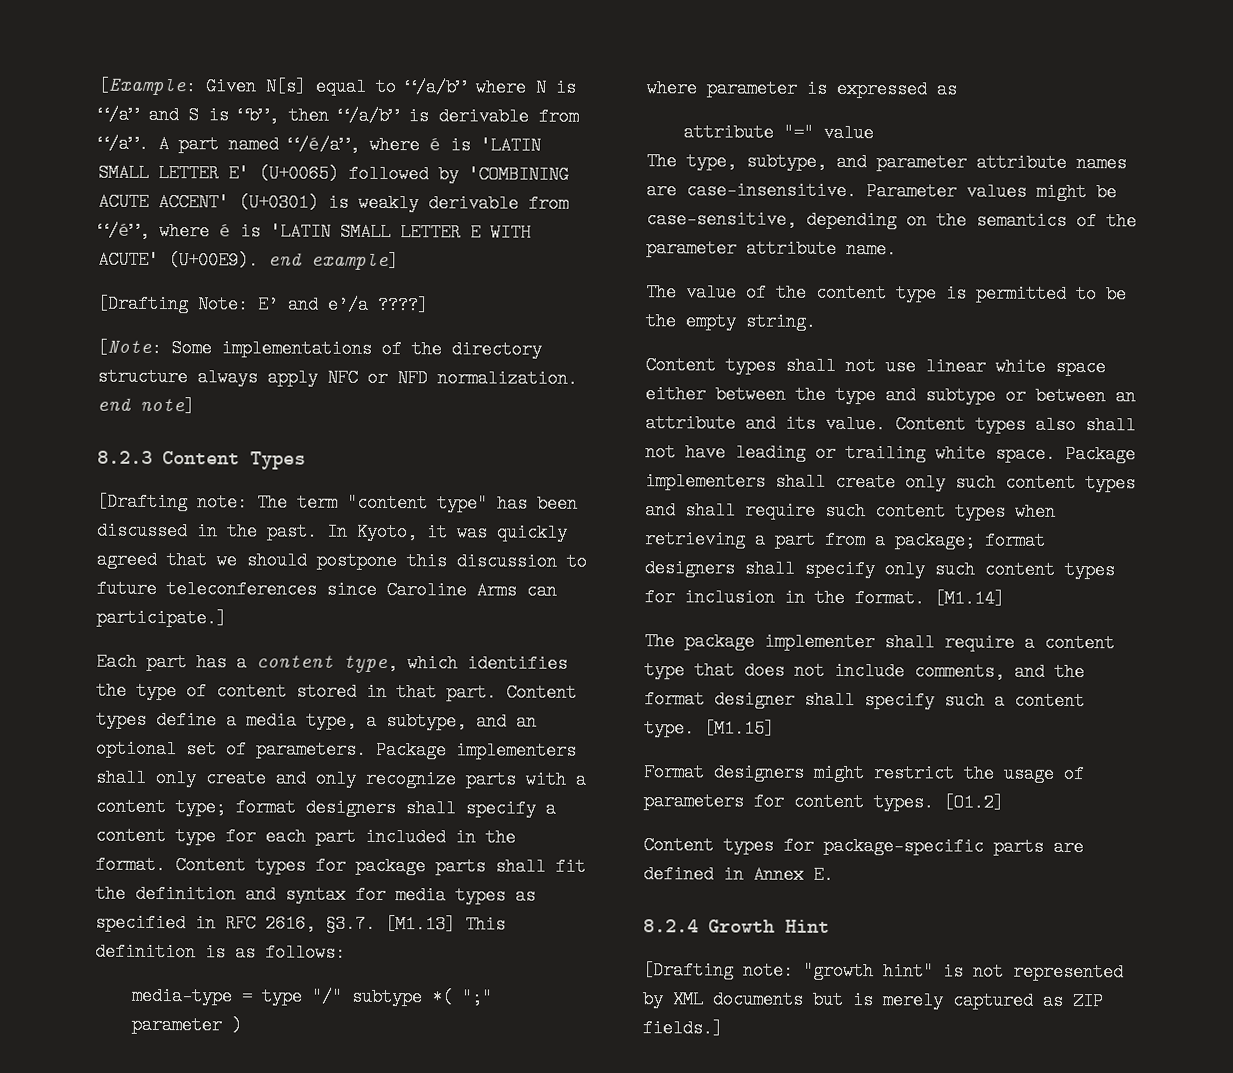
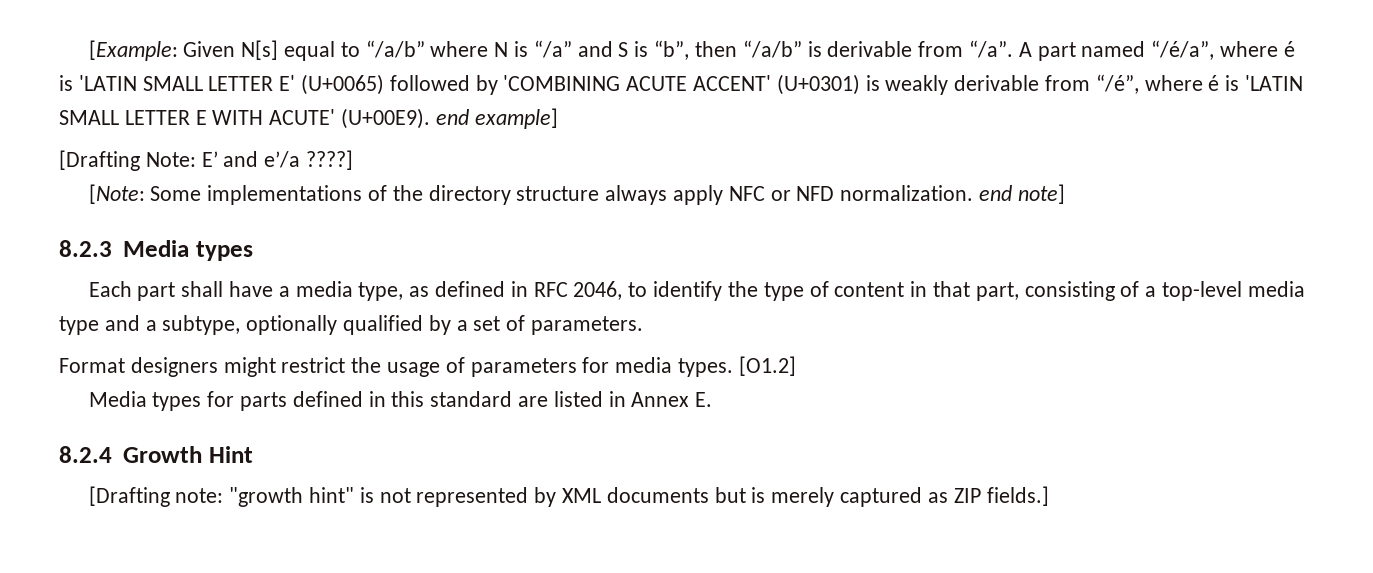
- 8.2.3 Content Types
- [Drafting note: The term "content type" has been discussed in the past. In Kyoto, it was quickly agreed that we should postpone this discussion to future teleconferences since Caroline Arms can participate.]
- Each part has a content type, which identifies the type of content stored in that part. Content types define a media type, a subtype, and an optional set of parameters. Package implementers shall only create and only recognize parts with a content type; format designers shall specify a content type for each part included in the format. Content types for package parts shall fit the definition and syntax for media types as specified in RFC 2616, §3.7. [M1.13] This definition is as follows:
- media-type = type "/" subtype *( ";" parameter )
- where parameter is expressed as
- attribute "=" value
- The type, subtype, and parameter attribute names are case-insensitive. Parameter values might be case-sensitive, depending on the semantics of the parameter attribute name.
- The value of the content type is permitted to be the empty string.
- Content types shall not use linear white space either between the type and subtype or between an attribute and its value. Content types also shall not have leading or trailing white space. Package implementers shall create only such content types and shall require such content types when retrieving a part from a package; format designers shall specify only such content types for inclusion in the format. [M1.14]
- The package implementer shall require a content type that does not include comments, and the format designer shall specify such a content type. [M1.15]
+ 8.2.3 Media types
+ Each part shall have a media type, as defined in RFC 2046, to identify the type of content in that part, consisting of a top-level media type and a subtype, optionally qualified by a set of parameters.
- Format designers might restrict the usage of parameters for content types.
+ Format designers might restrict the usage of parameters for media types.
- Content types for package-specific parts are defined in Annex E.
+ Media types for parts defined in this standard are listed in Annex E.

